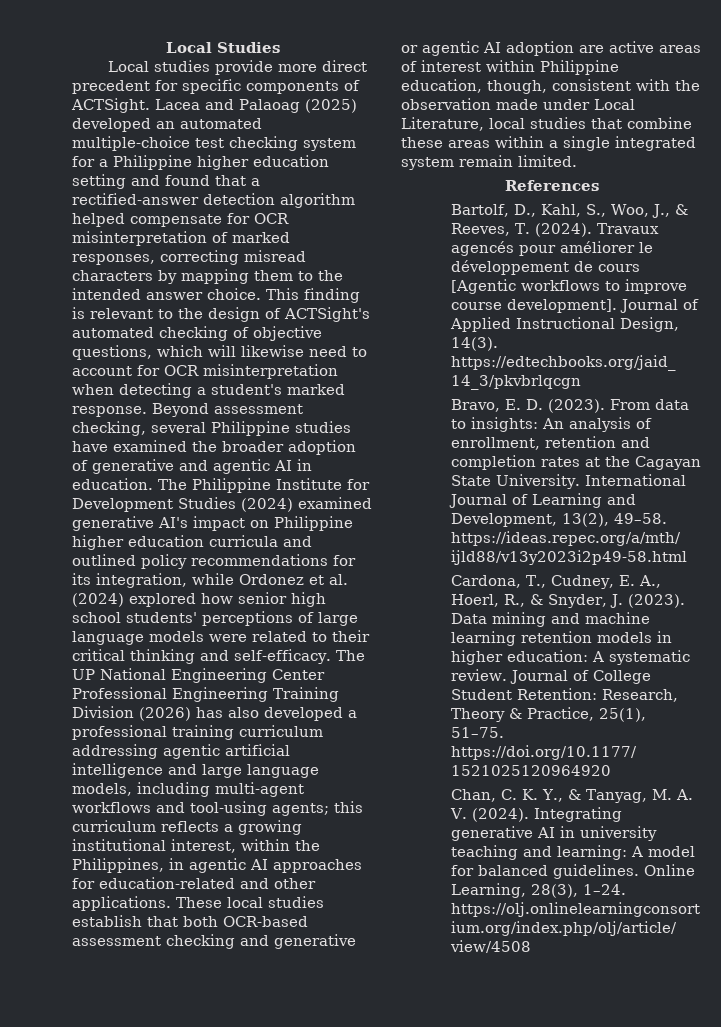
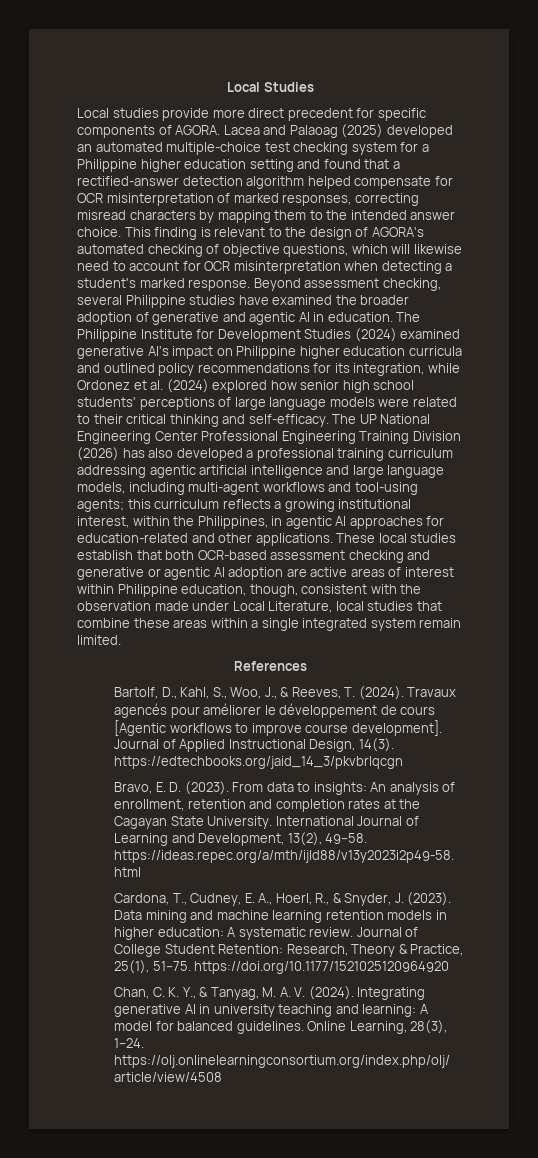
- Local studies provide more direct precedent for specific components of ACTSight.
+ Local studies provide more direct precedent for specific components of AGORA.
- This finding is relevant to the design of ACTSight's automated checking of objective questions, which will likewise need to account for OCR misinterpretation when detecting a student's marked response.
+ This finding is relevant to the design of AGORA's automated checking of objective questions, which will likewise need to account for OCR misinterpretation when detecting a student's marked response.

